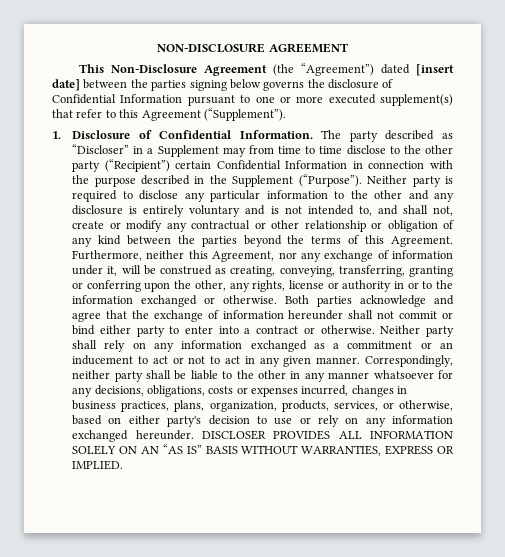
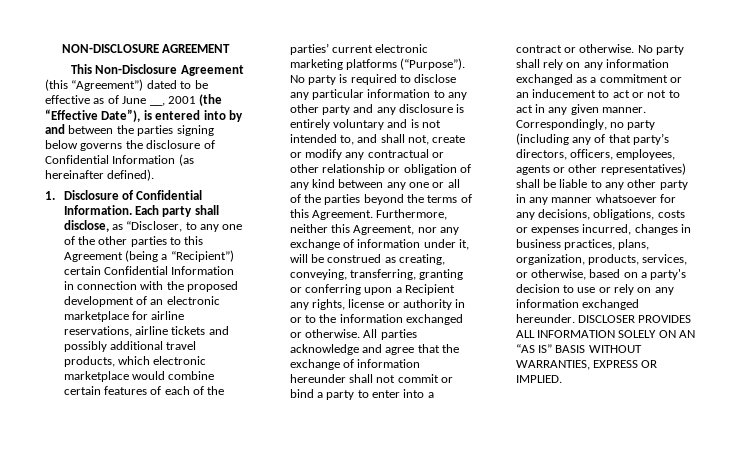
- This Non-Disclosure Agreement (the “Agreement”) dated [insert date] between the parties signing below governs the disclosure of Confidential Information pursuant to one or more executed supplement(s) that refer to this Agreement (“Supplement”).
+ This Non-Disclosure Agreement (this “Agreement”) dated to be effective as of June __, 2001 (the “Effective Date”), is entered into by and between the parties signing below governs the disclosure of Confidential Information (as hereinafter defined).
- The party described as “Discloser” in a Supplement may from time to time disclose to the other party (“Recipient”) certain Confidential Information in connection with the purpose described in the Supplement (“Purpose”). Neither party is required to disclose any particular information to the other and any disclosure is entirely voluntary and is not intended to, and shall not, create or modify any contractual or other relationship or obligation of any kind between the parties beyond the terms of this Agreement.
+ Each party shall disclose, as “Discloser, to any one of the other parties to this Agreement (being a “Recipient”) certain Confidential Information in connection with the proposed development of an electronic marketplace for airline reservations, airline tickets and possibly additional travel products, which electronic marketplace would combine certain features of each of the parties’ current electronic marketing platforms (“Purpose”). No party is required to disclose any particular information to any other party and any disclosure is entirely voluntary and is not intended to, and shall not, create or modify any contractual or other relationship or obligation of any kind between any one or all of the parties beyond the terms of this Agreement.
- Furthermore, neither this Agreement, nor any exchange of information under it, will be construed as creating, conveying, transferring, granting or conferring upon the other, any rights, license or authority in or to the information exchanged or otherwise.
+ Furthermore, neither this Agreement, nor any exchange of information under it, will be construed as creating, conveying, transferring, granting or conferring upon a Recipient any rights, license or authority in or to the information exchanged or otherwise.
- Both parties acknowledge and agree that the exchange of information hereunder shall not commit or bind either party to enter into a contract or otherwise.
+ All parties acknowledge and agree that the exchange of information hereunder shall not commit or bind a party to enter into a contract or otherwise.
- Neither party shall rely on any information exchanged as a commitment or an inducement to act or not to act in any given manner.
+ No party shall rely on any information exchanged as a commitment or an inducement to act or not to act in any given manner.
- Correspondingly, neither party shall be liable to the other in any manner whatsoever for any decisions, obligations, costs or expenses incurred, changes in business practices, plans, organization, products, services, or otherwise, based on either party's decision to use or rely on any information exchanged hereunder.
+ Correspondingly, no party (including any of that party’s directors, officers, employees, agents or other representatives) shall be liable to any other party in any manner whatsoever for any decisions, obligations, costs or expenses incurred, changes in business practices, plans, organization, products, services, or otherwise, based on a party's decision to use or rely on any information exchanged hereunder.

